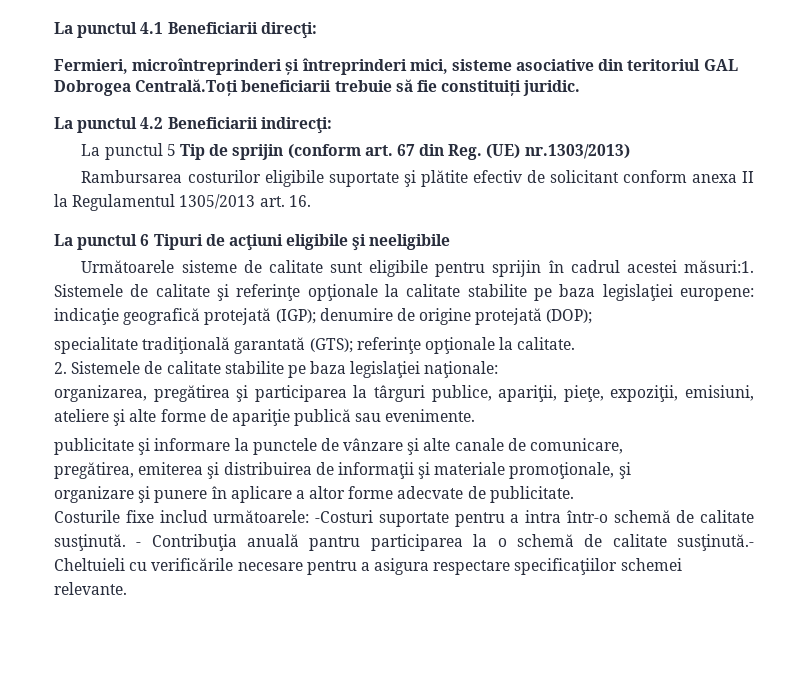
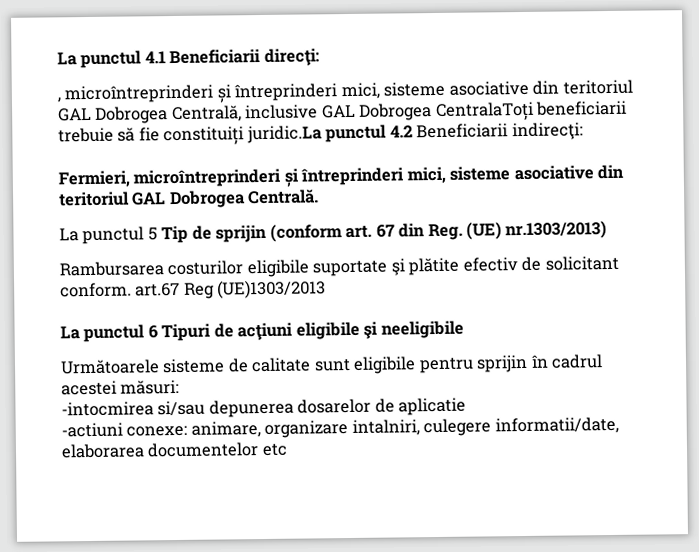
+ , microîntreprinderi și întreprinderi mici, sisteme asociative din teritoriul GAL Dobrogea Centrală, inclusive GAL Dobrogea CentralaToți beneficiarii trebuie să fie constituiți juridic.La punctul 4.2 Beneficiarii indirecţi:
- Fermieri, microîntreprinderi și întreprinderi mici, sisteme asociative din teritoriul GAL Dobrogea Centrală.Toți beneficiarii trebuie să fie constituiți juridic.
- La punctul 4.2 Beneficiarii indirecţi:
+ Fermieri, microîntreprinderi și întreprinderi mici, sisteme asociative din teritoriul GAL Dobrogea Centrală.
- Rambursarea costurilor eligibile suportate şi plătite efectiv de solicitant conform anexa II la Regulamentul 1305/2013 art. 16.
+ Rambursarea costurilor eligibile suportate şi plătite efectiv de solicitant conform. art.67 Reg (UE)1303/2013
- Următoarele sisteme de calitate sunt eligibile pentru sprijin în cadrul acestei măsuri:1. Sistemele de calitate şi referinţe opţionale la calitate stabilite pe baza legislaţiei europene: indicaţie geografică protejată (IGP); denumire de origine protejată (DOP);
- specialitate tradiţională garantată (GTS); referinţe opţionale la calitate.
- 2. Sistemele de calitate stabilite pe baza legislaţiei naţionale:
- organizarea, pregătirea şi participarea la târguri publice, apariţii, pieţe, expoziţii, emisiuni, ateliere şi alte forme de apariţie publică sau evenimente.
- publicitate şi informare la punctele de vânzare şi alte canale de comunicare,
- pregătirea, emiterea şi distribuirea de informaţii şi materiale promoţionale, şi
- organizare şi punere în aplicare a altor forme adecvate de publicitate.
- Costurile fixe includ următoarele: -Costuri suportate pentru a intra într-o schemă de calitate susţinută. - Contribuţia anuală pantru participarea la o schemă de calitate susţinută.- Cheltuieli cu verificările necesare pentru a asigura respectare specificaţiilor schemei relevante.
+ Următoarele sisteme de calitate sunt eligibile pentru sprijin în cadrul acestei măsuri:
+ -intocmirea si/sau depunerea dosarelor de aplicatie
+ -actiuni conexe: animare, organizare intalniri, culegere informatii/date, elaborarea documentelor etc

